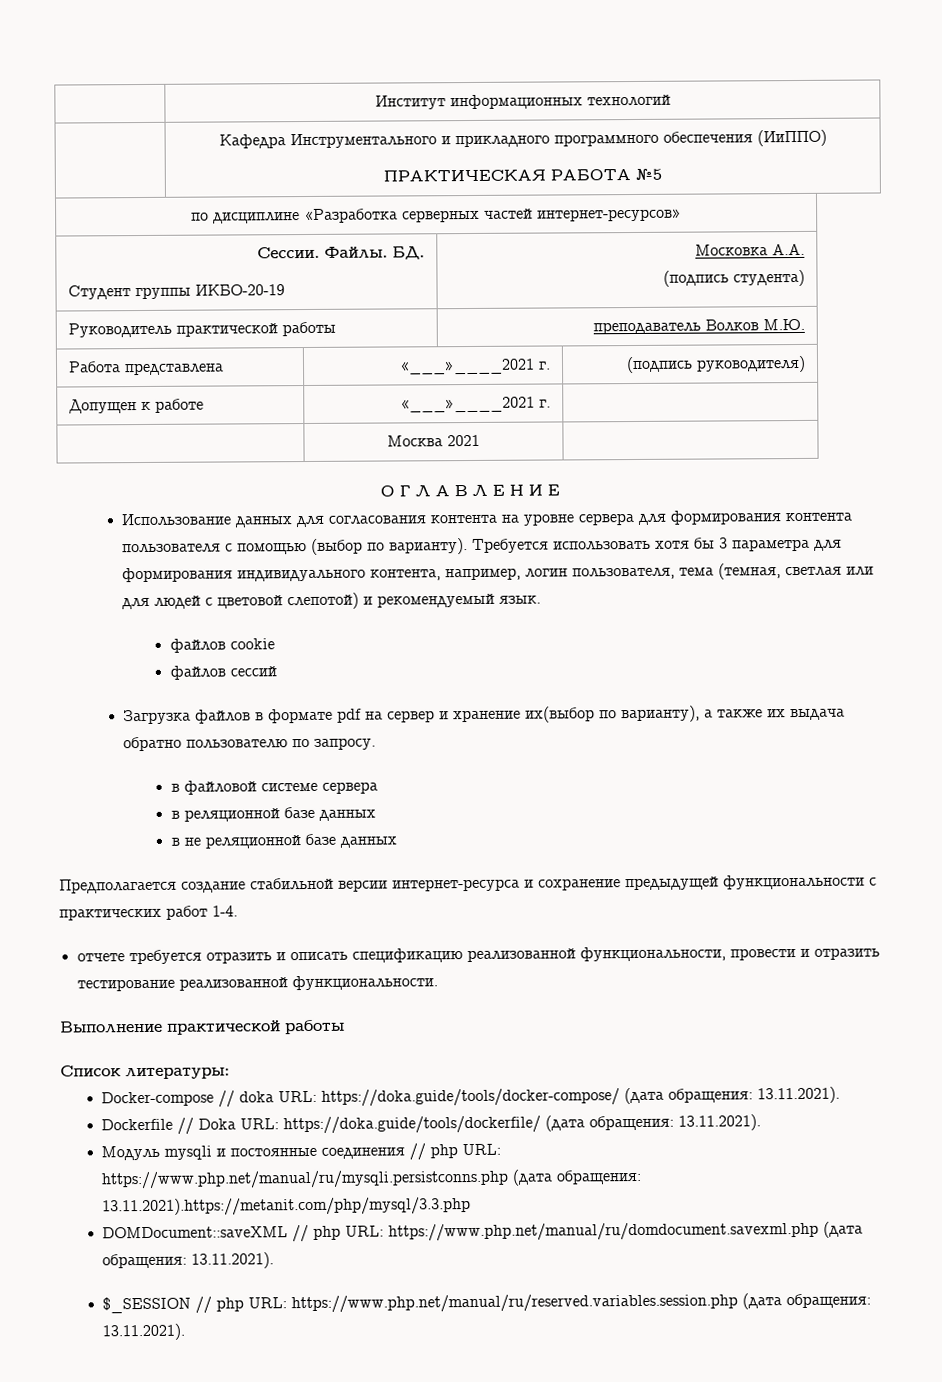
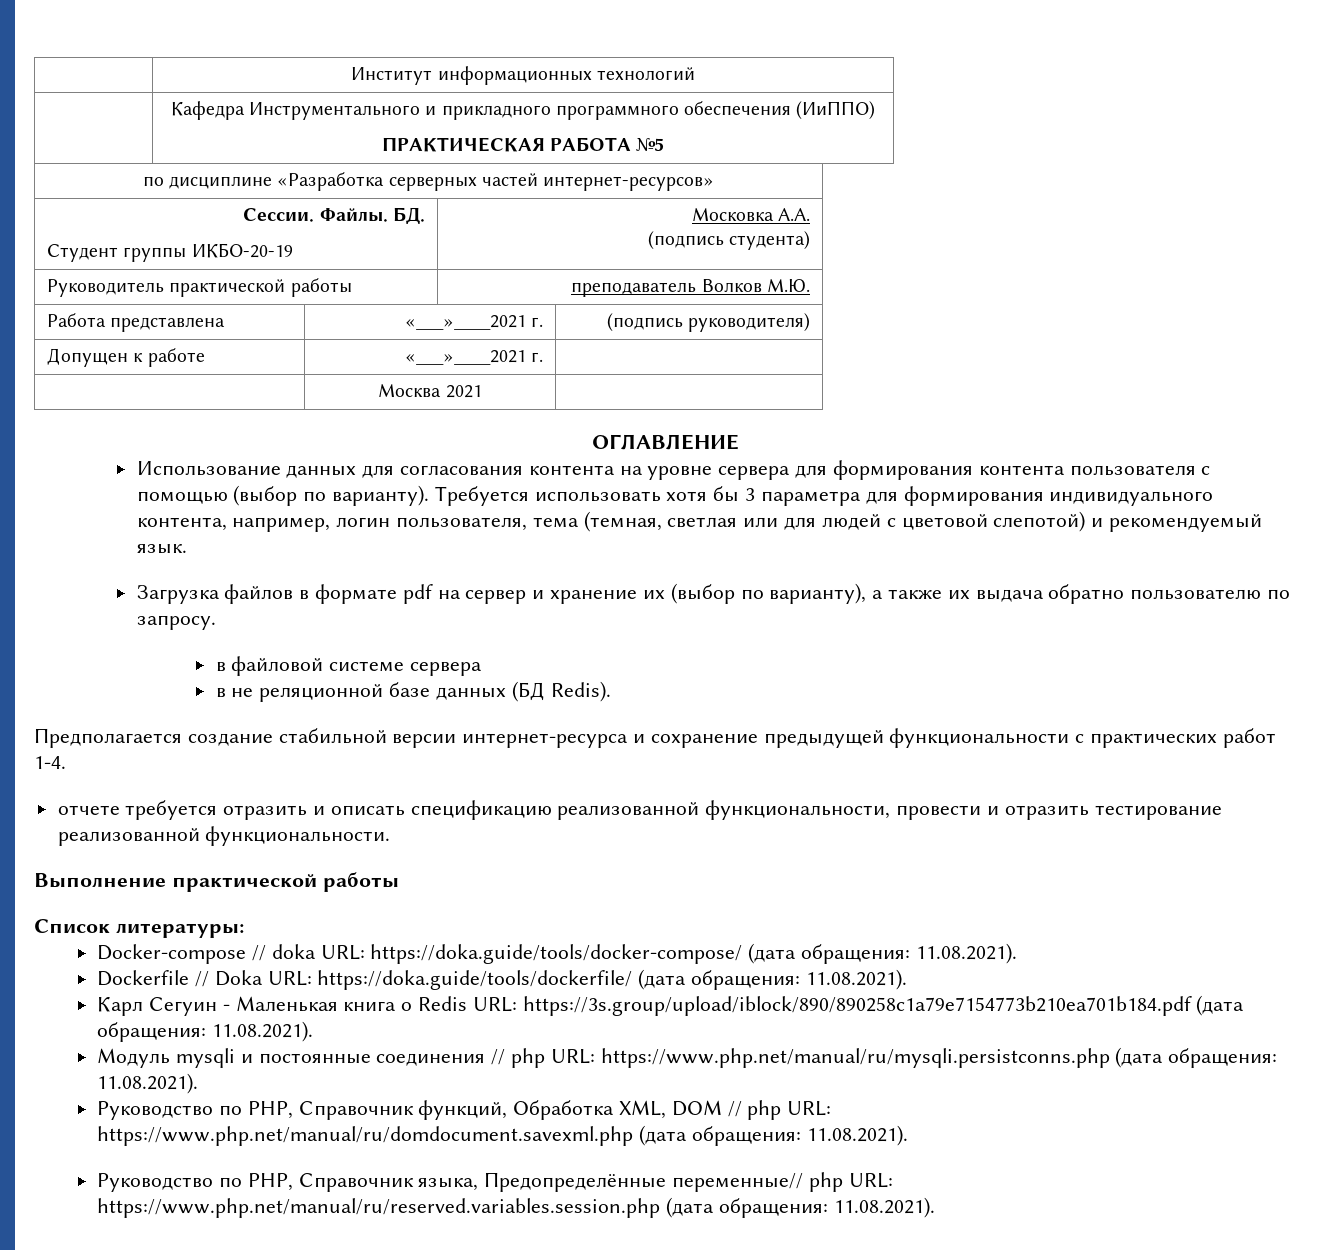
- О Г Л А В Л Е Н И Е
+ ОГЛАВЛЕНИЕ
- файлов cookie
- файлов сессий
- Загрузка файлов в формате pdf на сервер и хранение их(выбор по варианту), а также их выдача обратно пользователю по запросу.
+ Загрузка файлов в формате pdf на сервер и хранение их (выбор по варианту), а также их выдача обратно пользователю по запросу.
- в реляционной базе данных
- в не реляционной базе данных
+ в не реляционной базе данных (БД Redis).
- Docker-compose // doka URL: https://doka.guide/tools/docker-compose/ (дата обращения: 13.11.2021).
+ Docker-compose // doka URL: https://doka.guide/tools/docker-compose/ (дата обращения: 11.08.2021).
- Dockerfile // Doka URL: https://doka.guide/tools/dockerfile/ (дата обращения: 13.11.2021).
+ Dockerfile // Doka URL: https://doka.guide/tools/dockerfile/ (дата обращения: 11.08.2021).
+ Карл Сегуин - Маленькая книга о Redis URL: https://3s.group/upload/iblock/890/890258c1a79e7154773b210ea701b184.pdf (дата обращения: 11.08.2021).
- Модуль mysqli и постоянные соединения // php URL: https://www.php.net/manual/ru/mysqli.persistconns.php (дата обращения: 13.11.2021).https://metanit.com/php/mysql/3.3.php
- DOMDocument::saveXML // php URL: https://www.php.net/manual/ru/domdocument.savexml.php (дата обращения: 13.11.2021).
- $_SESSION // php URL: https://www.php.net/manual/ru/reserved.variables.session.php (дата обращения: 13.11.2021).
+ Модуль mysqli и постоянные соединения // php URL: https://www.php.net/manual/ru/mysqli.persistconns.php (дата обращения: 11.08.2021).
+ Руководство по PHP, Справочник функций, Обработка XML, DOM // php URL: https://www.php.net/manual/ru/domdocument.savexml.php (дата обращения: 11.08.2021).
+ Руководство по PHP, Справочник языка, Предопределённые переменные// php URL: https://www.php.net/manual/ru/reserved.variables.session.php (дата обращения: 11.08.2021).

